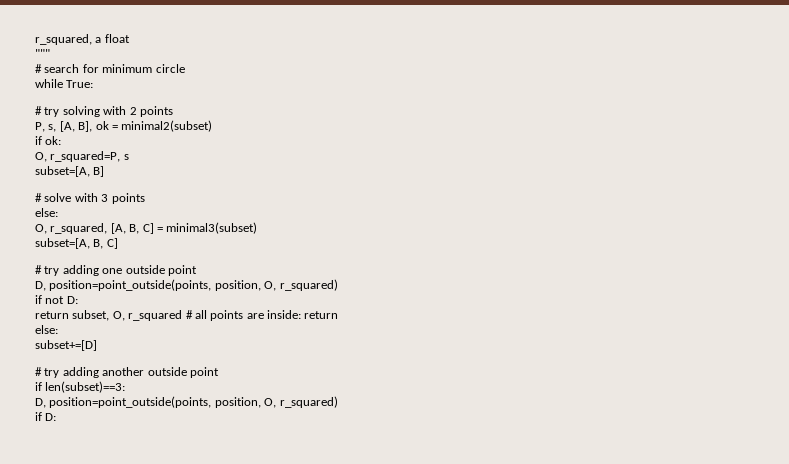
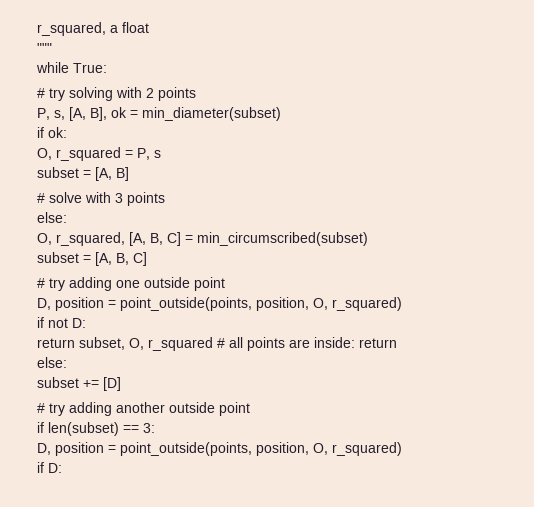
- # search for minimum circle
- P, s, [A, B], ok = minimal2(subset)
+ P, s, [A, B], ok = min_diameter(subset)
- O, r_squared=P, s
- subset=[A, B]
+ O, r_squared = P, s
+ subset = [A, B]
- O, r_squared, [A, B, C] = minimal3(subset)
- subset=[A, B, C]
+ O, r_squared, [A, B, C] = min_circumscribed(subset)
+ subset = [A, B, C]
  # try adding one outside point
- D, position=point_outside(points, position, O, r_squared)
+ D, position = point_outside(points, position, O, r_squared)
- subset+=[D]
+ subset += [D]
- if len(subset)==3:
- D, position=point_outside(points, position, O, r_squared)
+ if len(subset) == 3:
+ D, position = point_outside(points, position, O, r_squared)

